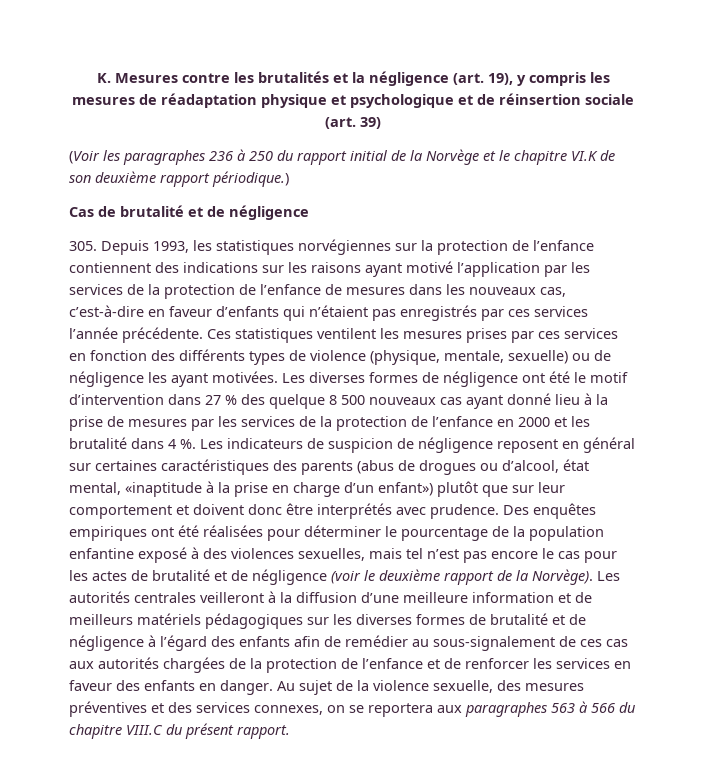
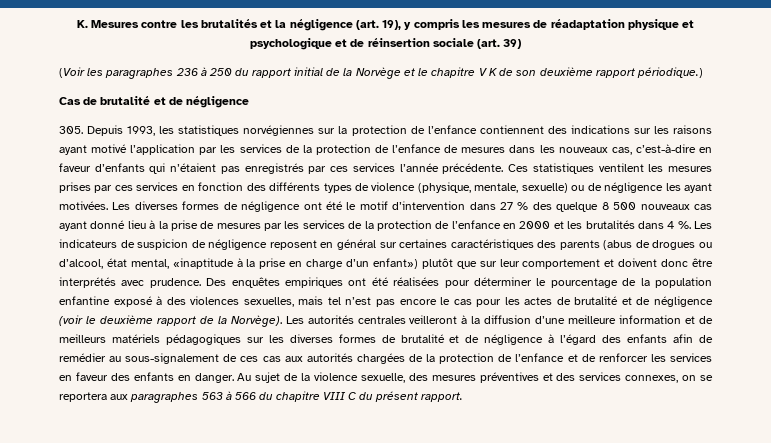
- (Voir les paragraphes 236 à 250 du rapport initial de la Norvège et le chapitre VI.K de son deuxième rapport périodique.)
+ (Voir les paragraphes 236 à 250 du rapport initial de la Norvège et le chapitre V K de son deuxième rapport périodique.)
- Les diverses formes de négligence ont été le motif d’intervention dans 27 % des quelque 8 500 nouveaux cas ayant donné lieu à la prise de mesures par les services de la protection de l’enfance en 2000 et les brutalité dans 4 %.
+ Les diverses formes de négligence ont été le motif d’intervention dans 27 % des quelque 8 500 nouveaux cas ayant donné lieu à la prise de mesures par les services de la protection de l’enfance en 2000 et les brutalités dans 4 %.
- Au sujet de la violence sexuelle, des mesures préventives et des services connexes, on se reportera aux paragraphes 563 à 566 du chapitre VIII.C du présent rapport.
+ Au sujet de la violence sexuelle, des mesures préventives et des services connexes, on se reportera aux paragraphes 563 à 566 du chapitre VIII C du présent rapport.

